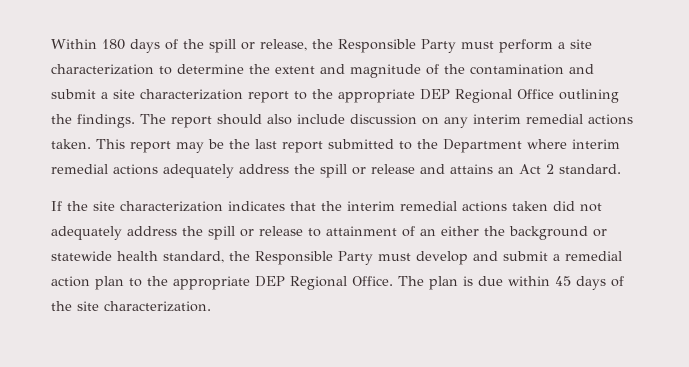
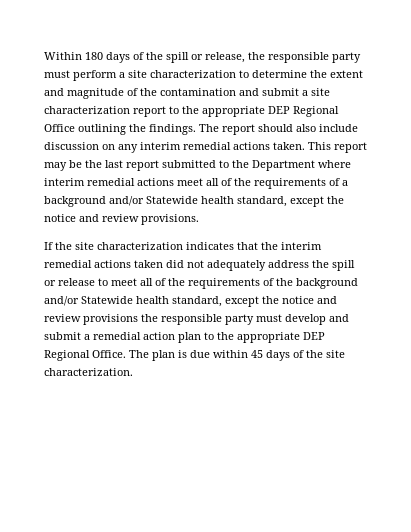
- Within 180 days of the spill or release, the Responsible Party must perform a site characterization to determine the extent and magnitude of the contamination and submit a site characterization report to the appropriate DEP Regional Office outlining the findings.
+ Within 180 days of the spill or release, the responsible party must perform a site characterization to determine the extent and magnitude of the contamination and submit a site characterization report to the appropriate DEP Regional Office outlining the findings.
- This report may be the last report submitted to the Department where interim remedial actions adequately address the spill or release and attains an Act 2 standard.
+ This report may be the last report submitted to the Department where interim remedial actions meet all of the requirements of a background and/or Statewide health standard, except the notice and review provisions.
- If the site characterization indicates that the interim remedial actions taken did not adequately address the spill or release to attainment of an either the background or statewide health standard, the Responsible Party must develop and submit a remedial action plan to the appropriate DEP Regional Office.
+ If the site characterization indicates that the interim remedial actions taken did not adequately address the spill or release to meet all of the requirements of the background and/or Statewide health standard, except the notice and review provisions the responsible party must develop and submit a remedial action plan to the appropriate DEP Regional Office.

